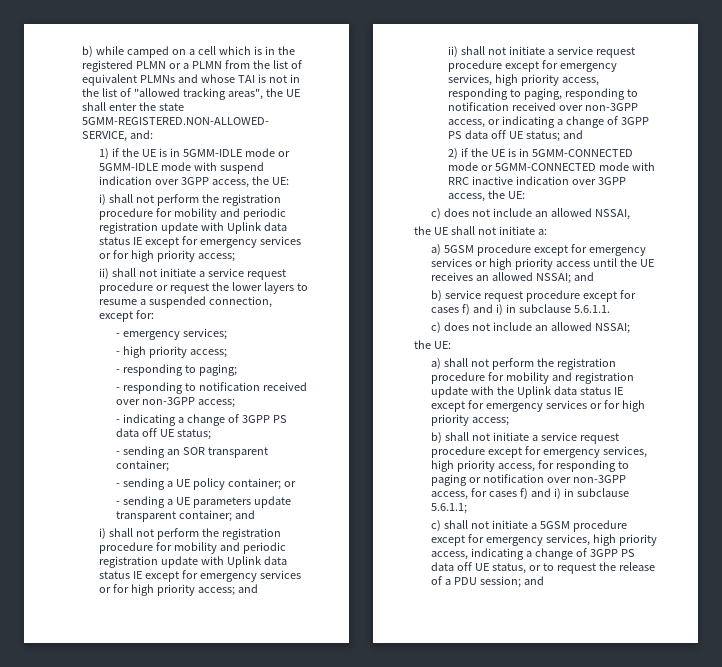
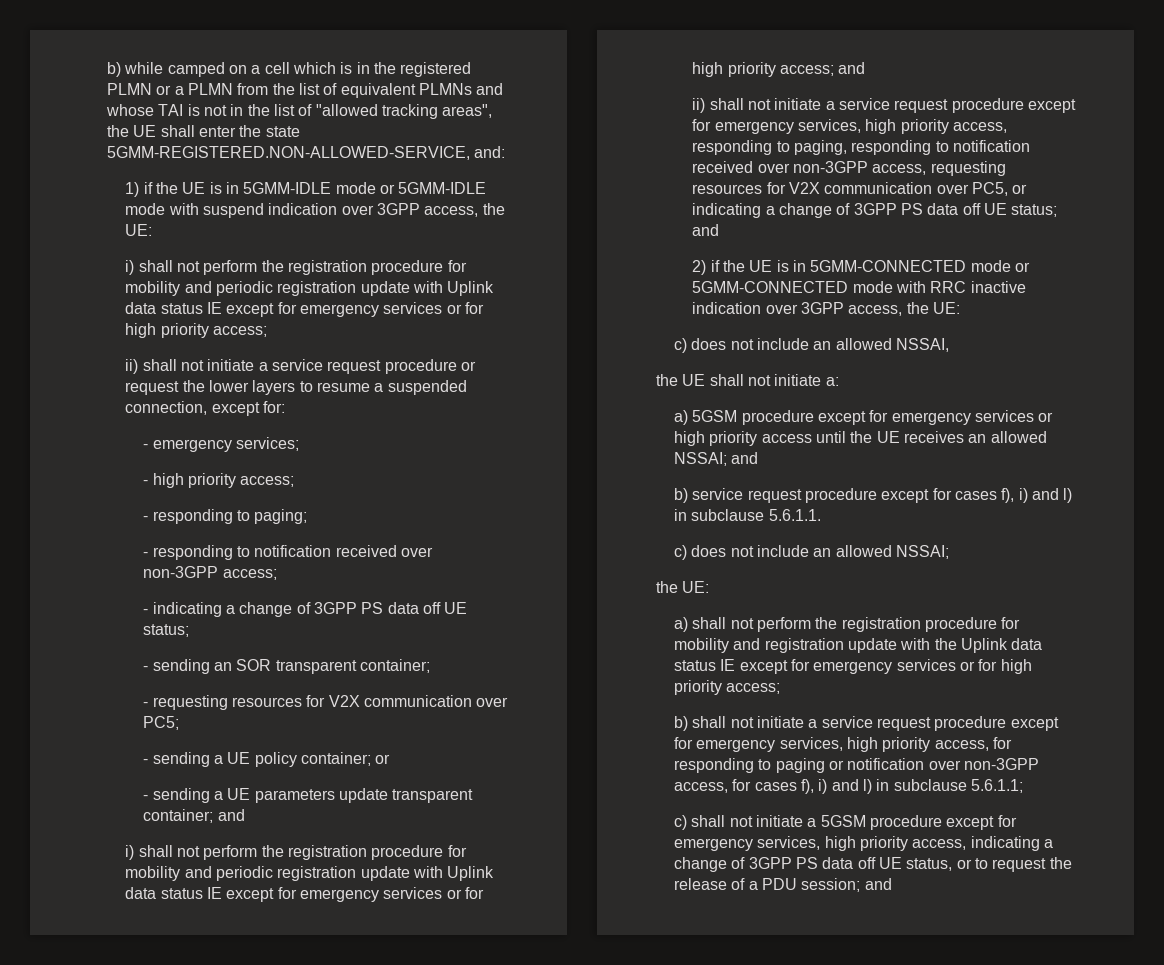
+ - requesting resources for V2X communication over PC5;
- ii) shall not initiate a service request procedure except for emergency services, high priority access, responding to paging, responding to notification received over non-3GPP access, or indicating a change of 3GPP PS data off UE status; and
+ ii) shall not initiate a service request procedure except for emergency services, high priority access, responding to paging, responding to notification received over non-3GPP access, requesting resources for V2X communication over PC5, or indicating a change of 3GPP PS data off UE status; and
- b) service request procedure except for cases f) and i) in subclause 5.6.1.1.
+ b) service request procedure except for cases f), i) and l) in subclause 5.6.1.1.
- b) shall not initiate a service request procedure except for emergency services, high priority access, for responding to paging or notification over non-3GPP access, for cases f) and i) in subclause 5.6.1.1;
+ b) shall not initiate a service request procedure except for emergency services, high priority access, for responding to paging or notification over non-3GPP access, for cases f), i) and l) in subclause 5.6.1.1;

